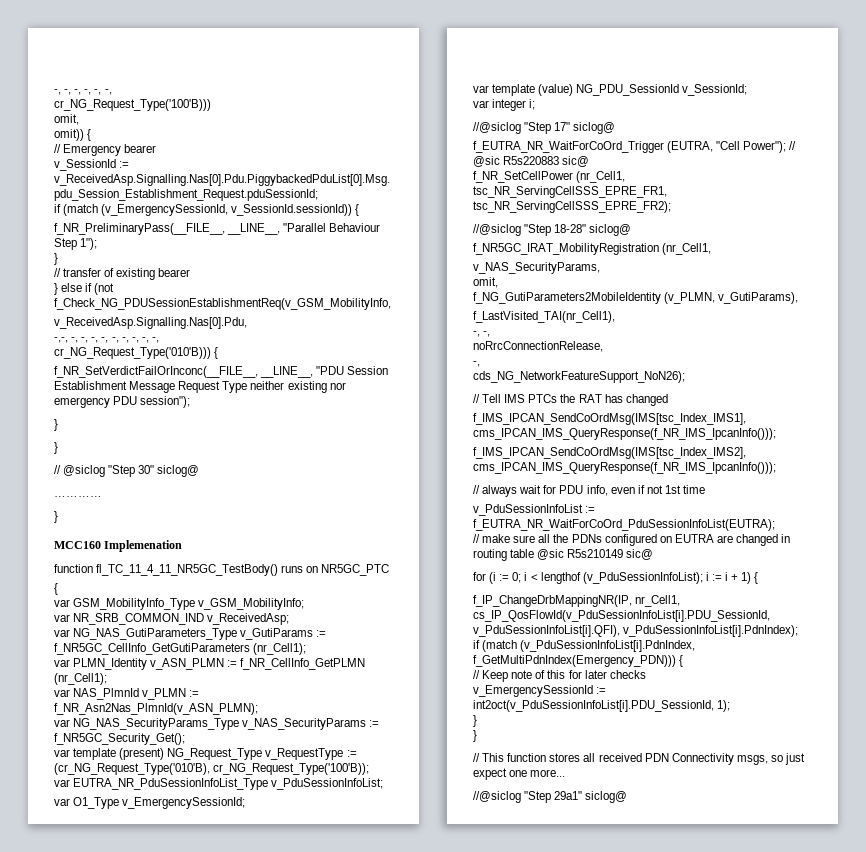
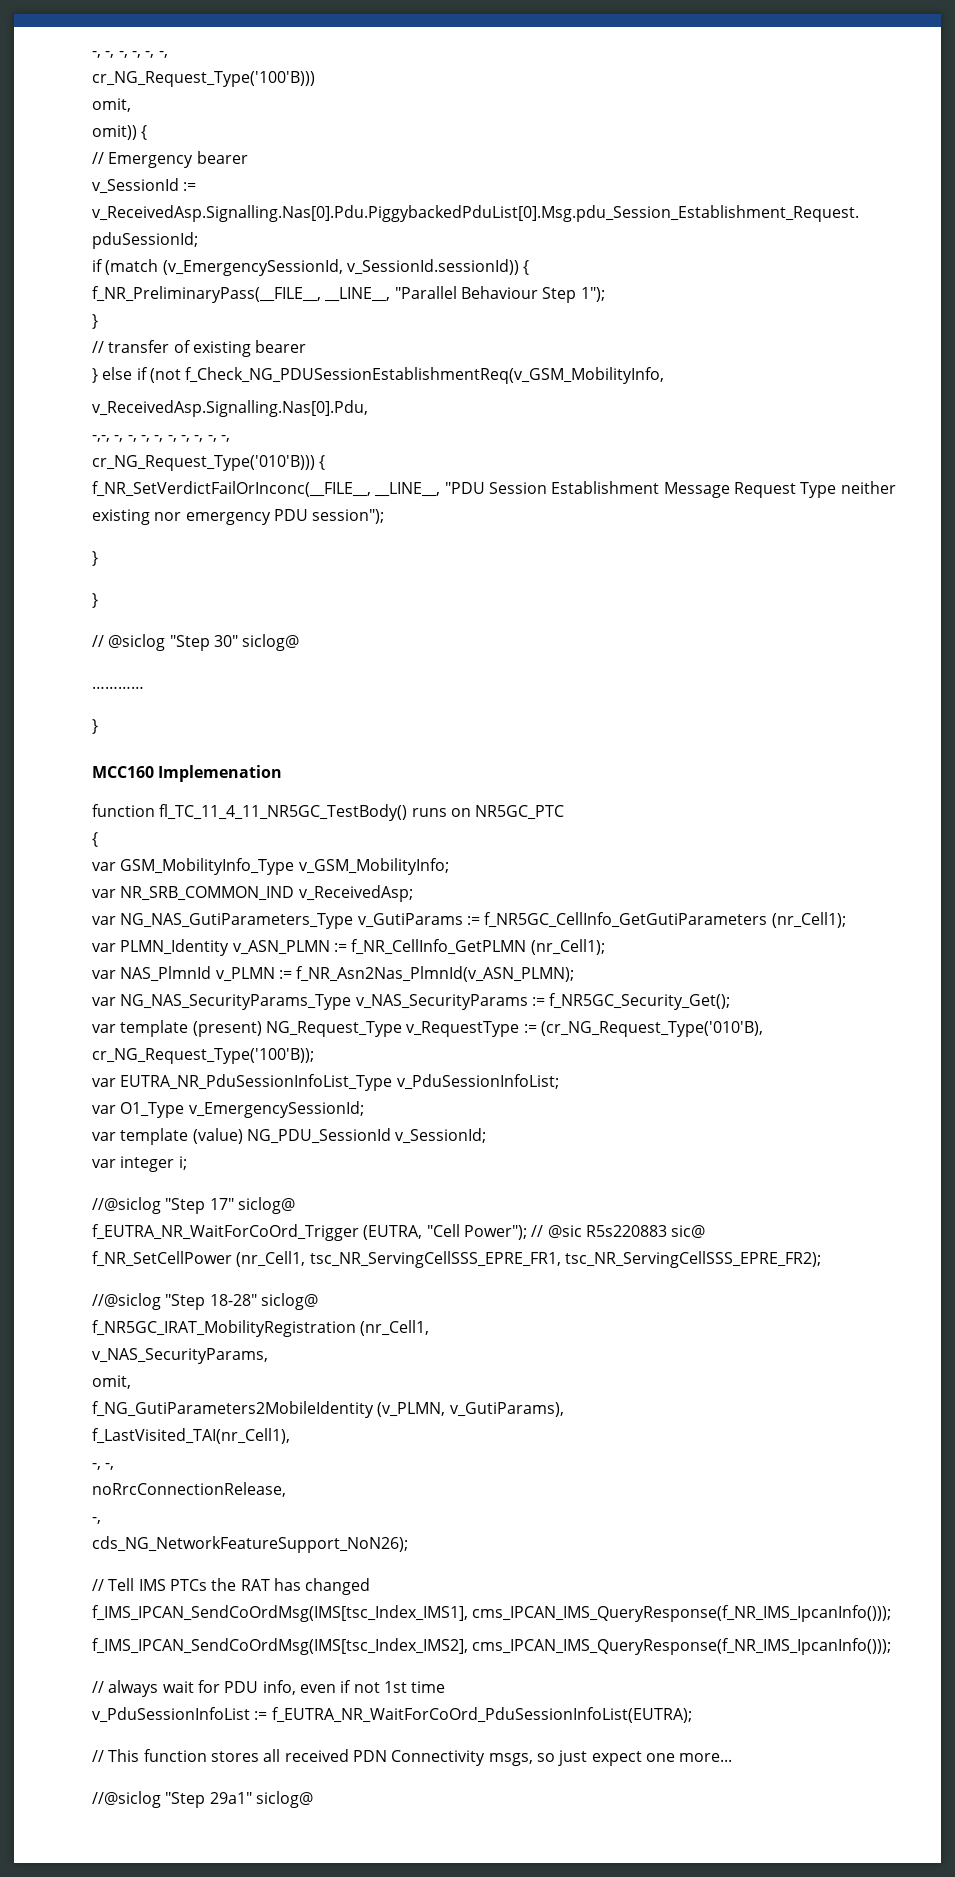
- // make sure all the PDNs configured on EUTRA are changed in routing table @sic R5s210149 sic@
- for (i := 0; i < lengthof (v_PduSessionInfoList); i := i + 1) {
- f_IP_ChangeDrbMappingNR(IP, nr_Cell1, cs_IP_QosFlowId(v_PduSessionInfoList[i].PDU_SessionId, v_PduSessionInfoList[i].QFI), v_PduSessionInfoList[i].PdnIndex);
- if (match (v_PduSessionInfoList[i].PdnIndex, f_GetMultiPdnIndex(Emergency_PDN))) {
- // Keep note of this for later checks
- v_EmergencySessionId := int2oct(v_PduSessionInfoList[i].PDU_SessionId, 1);
- }
- }

